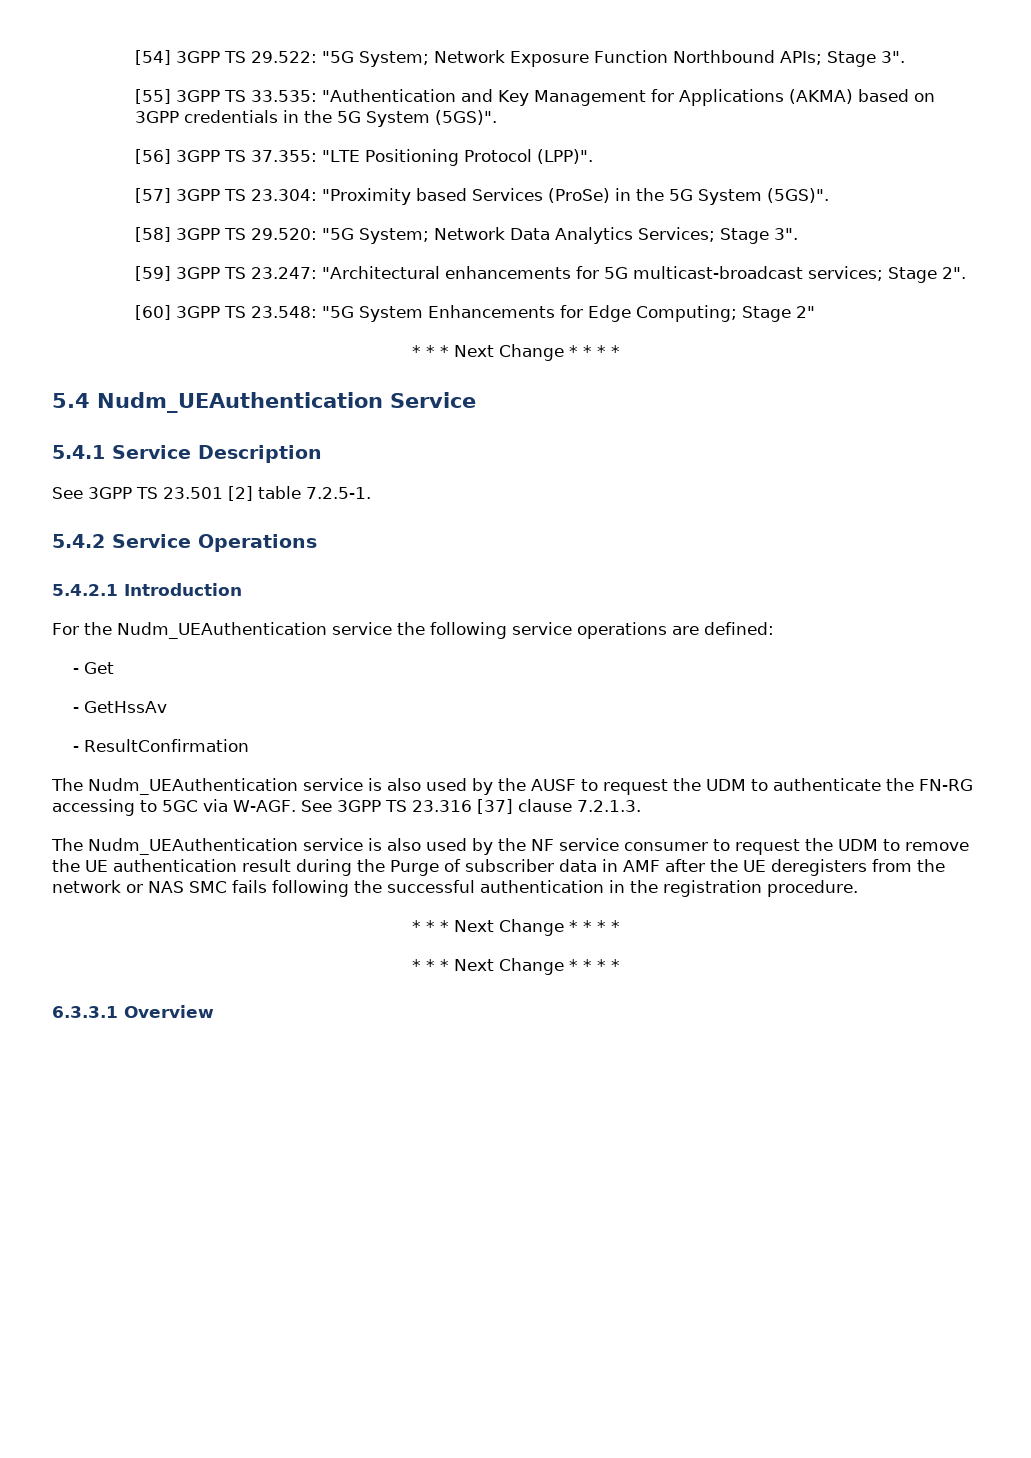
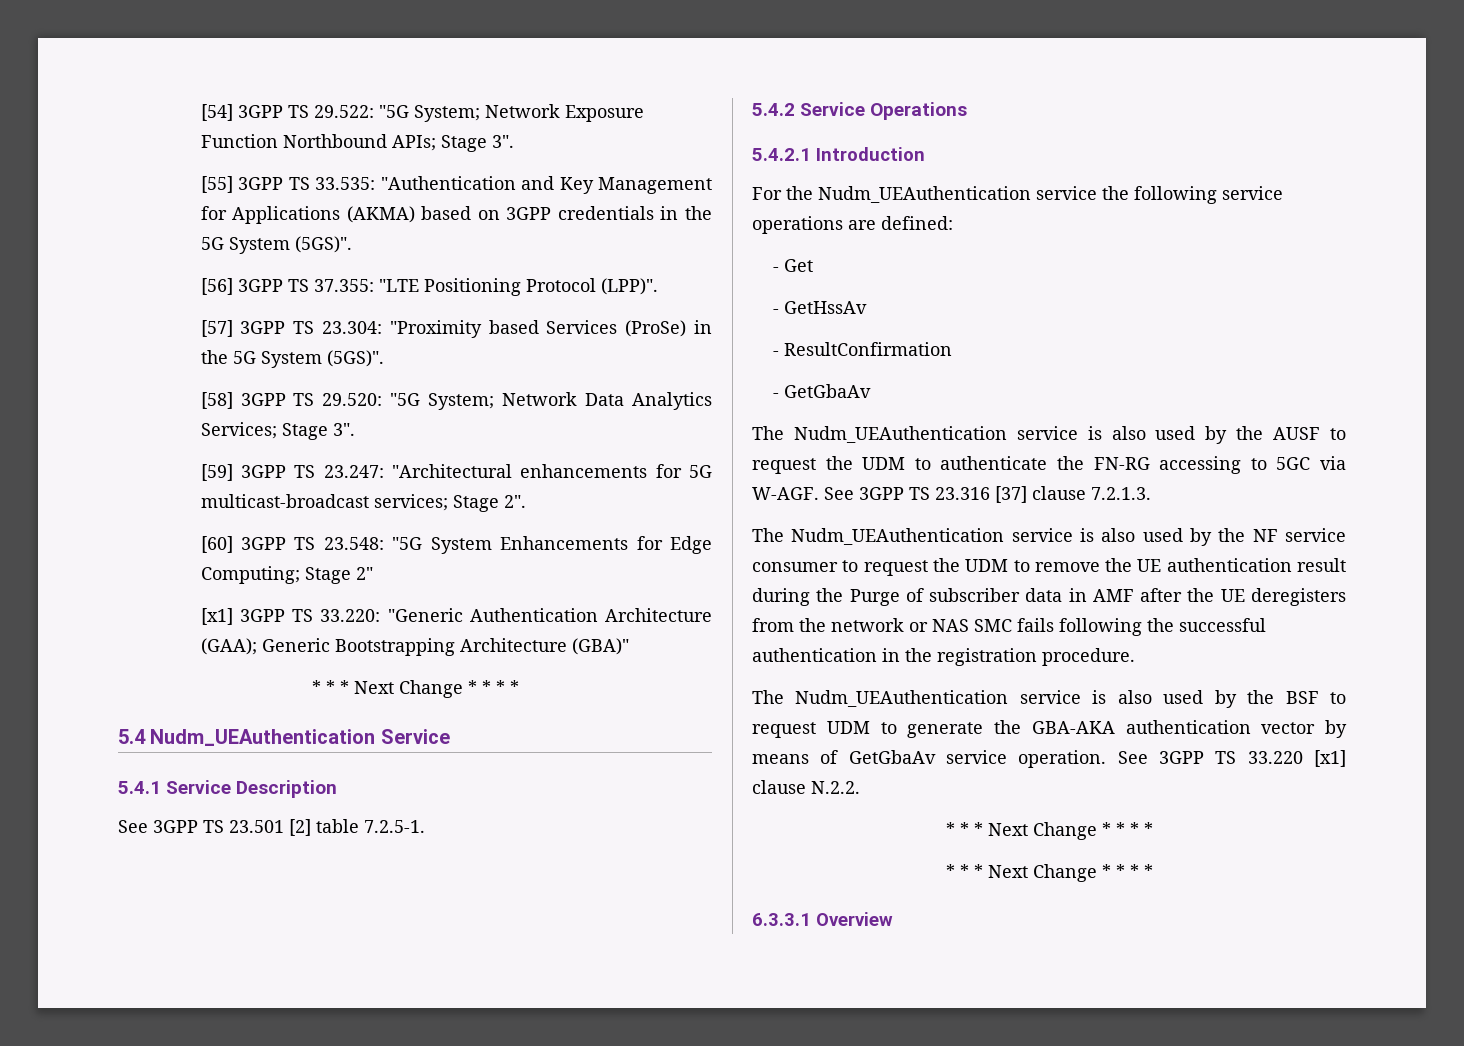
+ [x1] 3GPP TS 33.220: "Generic Authentication Architecture (GAA); Generic Bootstrapping Architecture (GBA)"
+ - GetGbaAv
+ The Nudm_UEAuthentication service is also used by the BSF to request UDM to generate the GBA-AKA authentication vector by means of GetGbaAv service operation. See 3GPP TS 33.220 [x1] clause N.2.2.

